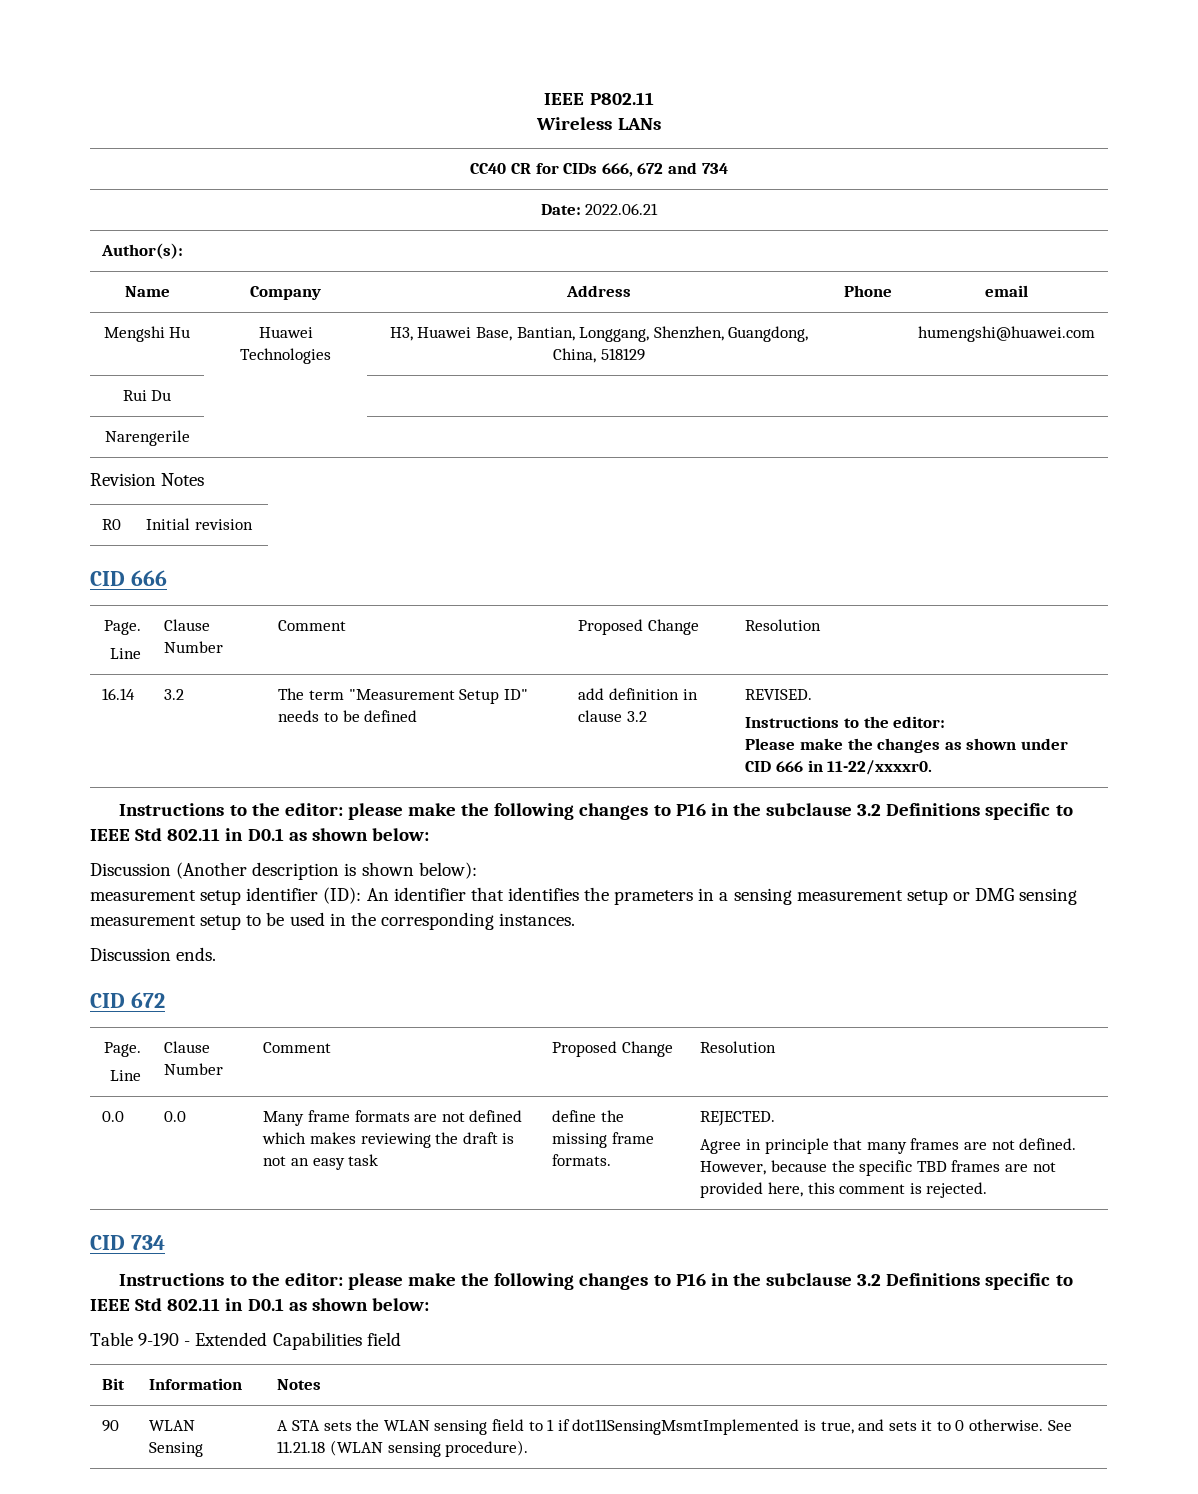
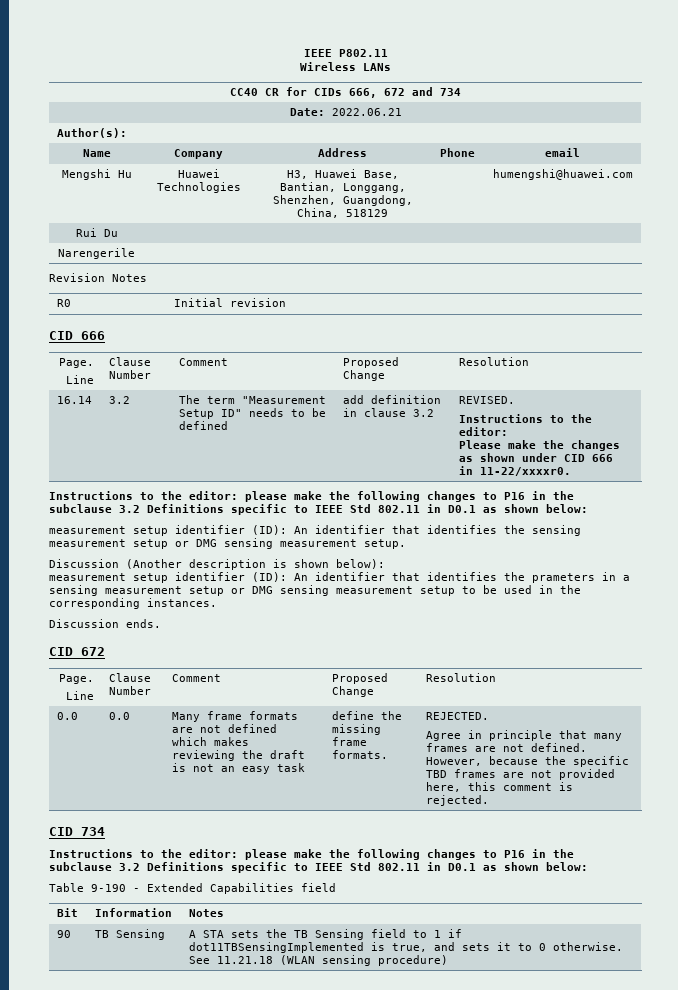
+ measurement setup identifier (ID): An identifier that identifies the sensing measurement setup or DMG sensing measurement setup.
- 90 | WLAN Sensing | A STA sets the WLAN sensing field to 1 if dot11SensingMsmtImplemented is true, and sets it to 0 otherwise. See 11.21.18 (WLAN sensing procedure).
+ 90 | TB Sensing | A STA sets the TB Sensing field to 1 if dot11TBSensingImplemented is true, and sets it to 0 otherwise. See 11.21.18 (WLAN sensing procedure)

